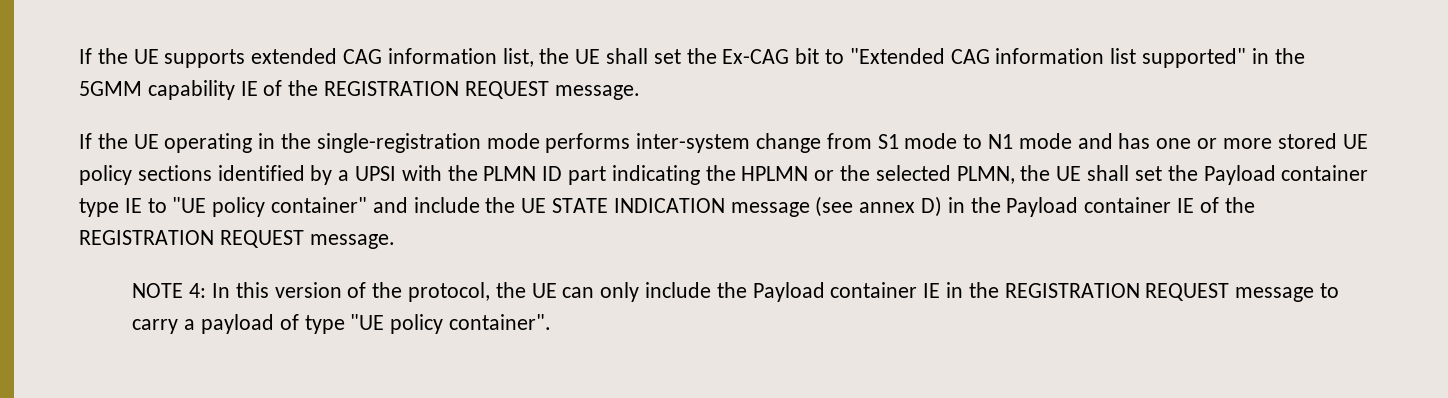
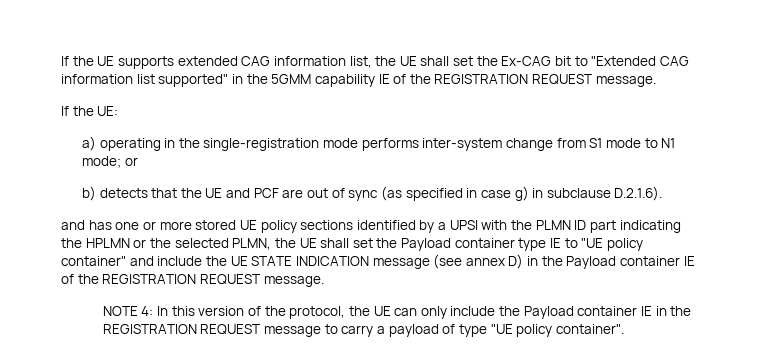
- If the UE operating in the single-registration mode performs inter-system change from S1 mode to N1 mode and has one or more stored UE policy sections identified by a UPSI with the PLMN ID part indicating the HPLMN or the selected PLMN, the UE shall set the Payload container type IE to "UE policy container" and include the UE STATE INDICATION message (see annex D) in the Payload container IE of the REGISTRATION REQUEST message.
+ If the UE:
+ a) operating in the single-registration mode performs inter-system change from S1 mode to N1 mode; or
+ b) detects that the UE and PCF are out of sync (as specified in case g) in subclause D.2.1.6).
+ and has one or more stored UE policy sections identified by a UPSI with the PLMN ID part indicating the HPLMN or the selected PLMN, the UE shall set the Payload container type IE to "UE policy container" and include the UE STATE INDICATION message (see annex D) in the Payload container IE of the REGISTRATION REQUEST message.

